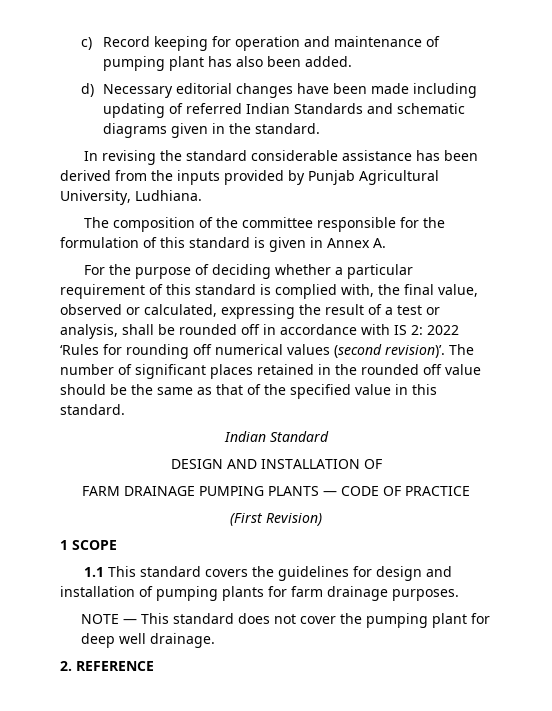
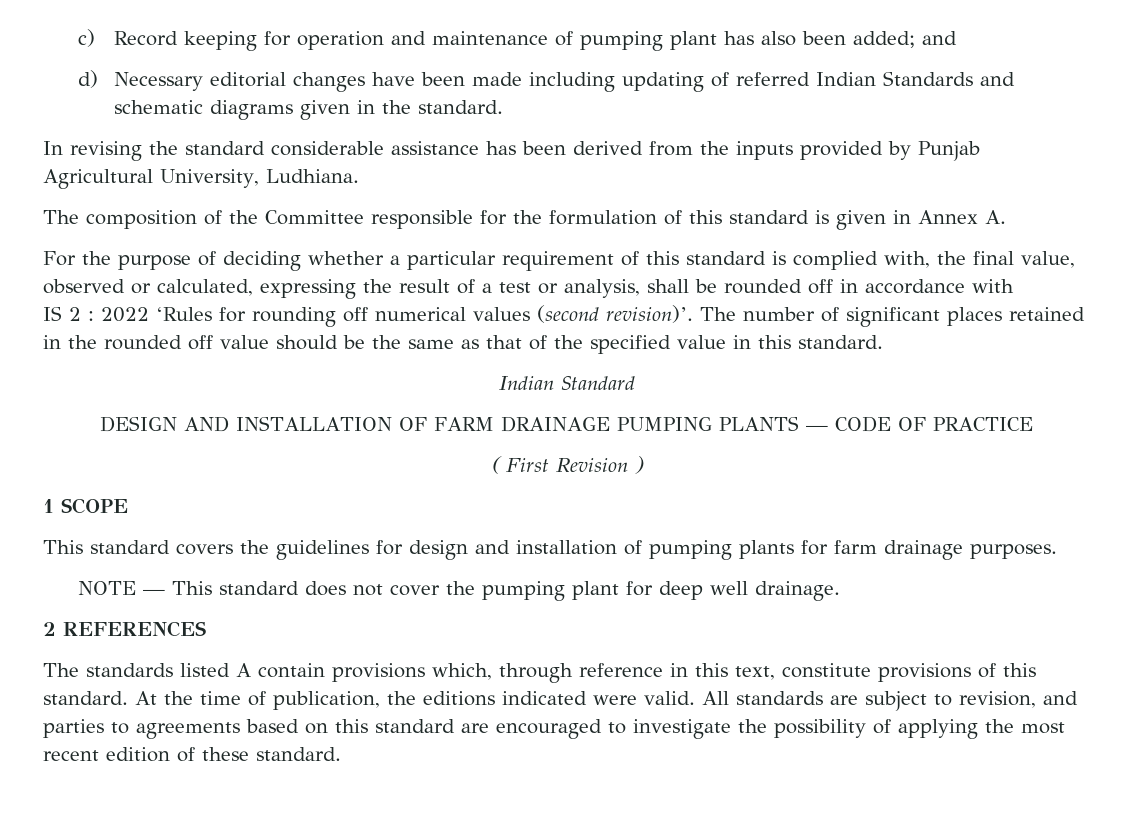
- c) Record keeping for operation and maintenance of pumping plant has also been added.
+ c) Record keeping for operation and maintenance of pumping plant has also been added; and
- The composition of the committee responsible for the formulation of this standard is given in Annex A.
+ The composition of the Committee responsible for the formulation of this standard is given in Annex A.
- For the purpose of deciding whether a particular requirement of this standard is complied with, the final value, observed or calculated, expressing the result of a test or analysis, shall be rounded off in accordance with IS 2: 2022 ‘Rules for rounding off numerical values (second revision)’.
+ For the purpose of deciding whether a particular requirement of this standard is complied with, the final value, observed or calculated, expressing the result of a test or analysis, shall be rounded off in accordance with
+ IS 2 : 2022 ‘Rules for rounding off numerical values (second revision)’.
- DESIGN AND INSTALLATION OF
- FARM DRAINAGE PUMPING PLANTS — CODE OF PRACTICE
+ DESIGN AND INSTALLATION OF FARM DRAINAGE PUMPING PLANTS — CODE OF PRACTICE
- (First Revision)
+ ( First Revision )
- 1.1 This standard covers the guidelines for design and installation of pumping plants for farm drainage purposes.
+ This standard covers the guidelines for design and installation of pumping plants for farm drainage purposes.
- 2. REFERENCE
+ 2 REFERENCES
+ The standards listed A contain provisions which, through reference in this text, constitute provisions of this standard. At the time of publication, the editions indicated were valid. All standards are subject to revision, and parties to agreements based on this standard are encouraged to investigate the possibility of applying the most recent edition of these standard.

